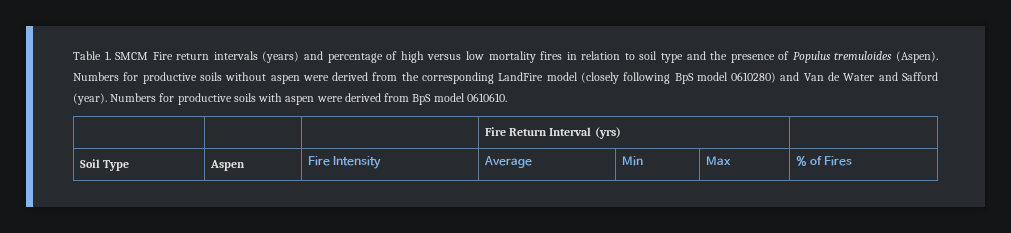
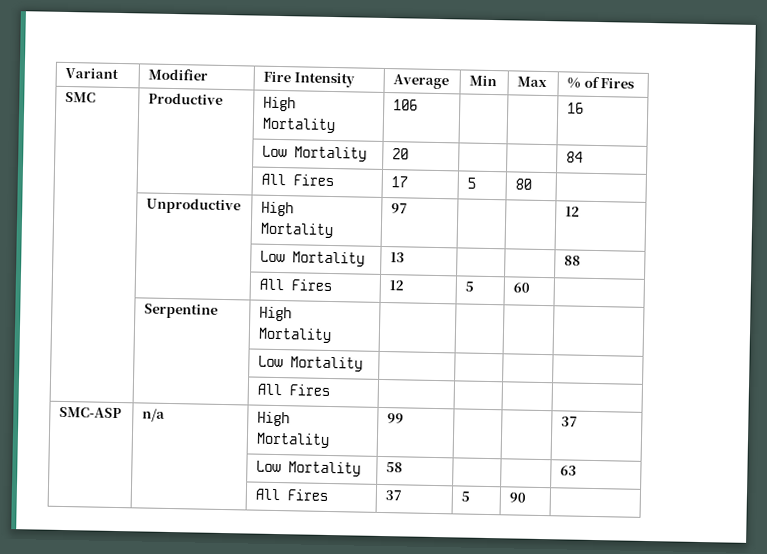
- Table 1. SMCM Fire return intervals (years) and percentage of high versus low mortality fires in relation to soil type and the presence of Populus tremuloides (Aspen). Numbers for productive soils without aspen were derived from the corresponding LandFire model (closely following BpS model 0610280) and Van de Water and Safford (year). Numbers for productive soils with aspen were derived from BpS model 0610610.
- | | | Fire Return Interval (yrs) |
- Soil Type | Aspen | Fire Intensity | Average | Min | Max | % of Fires
+ Variant | Modifier | Fire Intensity | Average | Min | Max | % of Fires
+ SMC | Productive | High Mortality | 106 | | | 16
+ | | Low Mortality | 20 | | | 84
+ | | All Fires | 17 | 5 | 80 |
+ | Unproductive | High Mortality | 97 | | | 12
+ | | Low Mortality | 13 | | | 88
+ | | All Fires | 12 | 5 | 60 |
+ | Serpentine | High Mortality | | | |
+ | | Low Mortality | | | |
+ | | All Fires | | | |
+ SMC-ASP | n/a | High Mortality | 99 | | | 37
+ | | Low Mortality | 58 | | | 63
+ | | All Fires | 37 | 5 | 90 |

